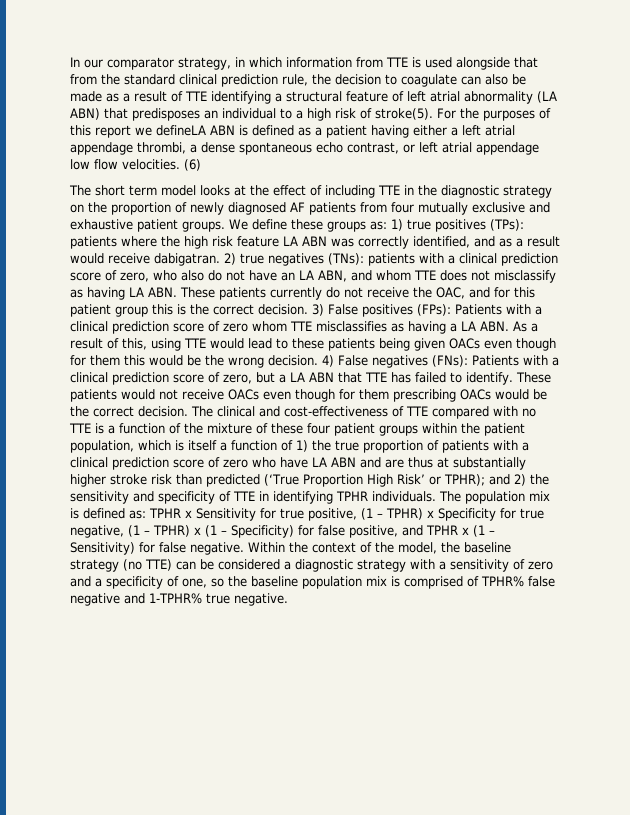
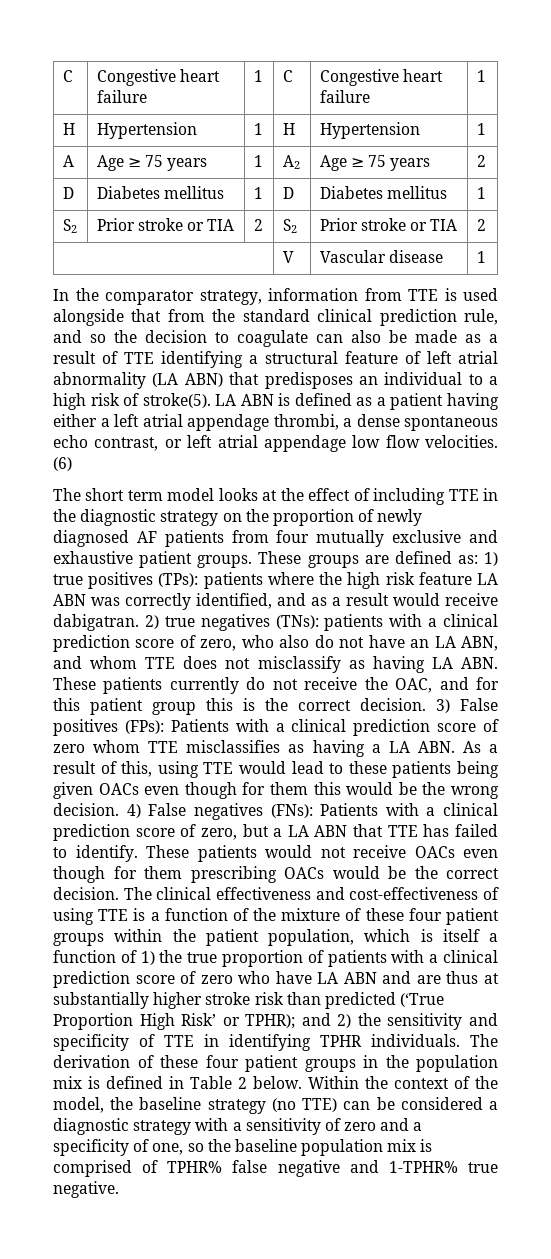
- In our comparator strategy, in which information from TTE is used alongside that from the standard clinical prediction rule, the decision to coagulate can also be made as a result of TTE identifying a structural feature of left atrial abnormality (LA ABN) that predisposes an individual to a high risk of stroke(5).
+ C | Congestive heart failure | 1 | C | Congestive heart failure | 1
+ H | Hypertension | 1 | H | Hypertension | 1
+ A | Age ≥ 75 years | 1 | A2 | Age ≥ 75 years | 2
+ D | Diabetes mellitus | 1 | D | Diabetes mellitus | 1
+ S2 | Prior stroke or TIA | 2 | S2 | Prior stroke or TIA | 2
+ | V | Vascular disease | 1
+ In the comparator strategy, information from TTE is used alongside that from the standard clinical prediction rule, and so the decision to coagulate can also be made as a result of TTE identifying a structural feature of left atrial abnormality (LA ABN) that predisposes an individual to a high risk of stroke(5).
- For the purposes of this report we defineLA ABN is defined as a patient having either a left atrial appendage thrombi, a dense spontaneous echo contrast, or left atrial appendage low flow velocities.
+ LA ABN is defined as a patient having either a left atrial appendage thrombi, a dense spontaneous echo contrast, or left atrial appendage low flow velocities.
- We define these groups as: 1) true positives (TPs): patients where the high risk feature LA ABN was correctly identified, and as a result would receive dabigatran.
+ These groups are defined as: 1) true positives (TPs): patients where the high risk feature LA ABN was correctly identified, and as a result would receive dabigatran.
- The clinical and cost-effectiveness of TTE compared with no TTE is a function of the mixture of these four patient groups within the patient population, which is itself a function of 1) the true proportion of patients with a clinical prediction score of zero who have LA ABN and are thus at substantially higher stroke risk than predicted (‘True Proportion High Risk’ or TPHR);
+ The clinical effectiveness and cost-effectiveness of using TTE is a function of the mixture of these four patient groups within the patient population, which is itself a function of 1) the true proportion of patients with a clinical prediction score of zero who have LA ABN and are thus at substantially higher stroke risk than predicted (‘True Proportion High Risk’ or TPHR);
- The population mix is defined as: TPHR x Sensitivity for true positive, (1 – TPHR) x Specificity for true negative, (1 – TPHR) x (1 – Specificity) for false positive, and TPHR x (1 – Sensitivity) for false negative.
+ The derivation of these four patient groups in the population mix is defined in Table 2 below.

